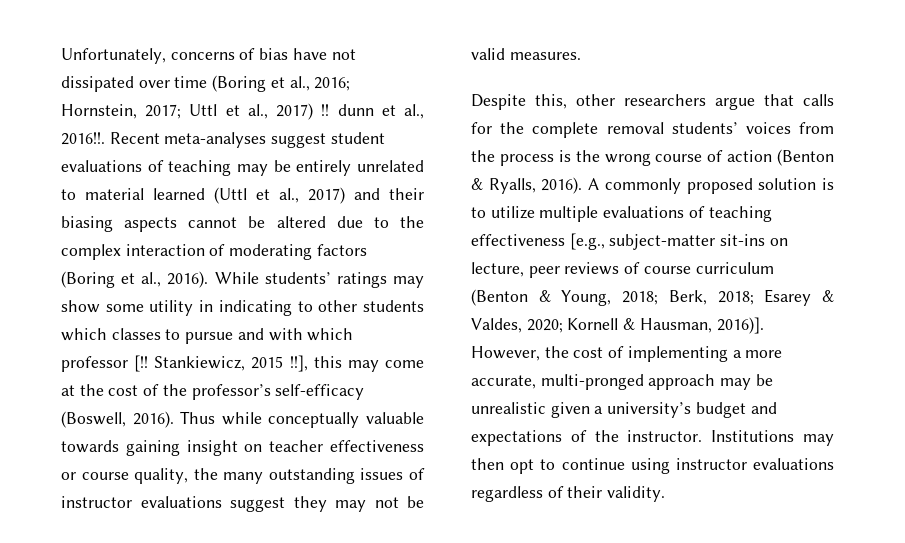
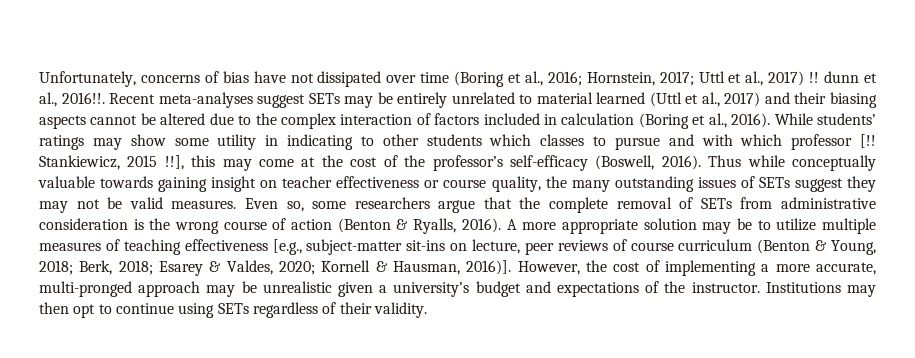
- Recent meta-analyses suggest student evaluations of teaching may be entirely unrelated to material learned (Uttl et al., 2017) and their biasing aspects cannot be altered due to the complex interaction of moderating factors (Boring et al., 2016).
+ Recent meta-analyses suggest SETs may be entirely unrelated to material learned (Uttl et al., 2017) and their biasing aspects cannot be altered due to the complex interaction of factors included in calculation (Boring et al., 2016).
- Thus while conceptually valuable towards gaining insight on teacher effectiveness or course quality, the many outstanding issues of instructor evaluations suggest they may not be valid measures.
- Despite this, other researchers argue that calls for the complete removal students’ voices from the process is the wrong course of action (Benton & Ryalls, 2016).
+ Thus while conceptually valuable towards gaining insight on teacher effectiveness or course quality, the many outstanding issues of SETs suggest they may not be valid measures. Even so, some researchers argue that the complete removal of SETs from administrative consideration is the wrong course of action (Benton & Ryalls, 2016).
- A commonly proposed solution is to utilize multiple evaluations of teaching effectiveness [e.g., subject-matter sit-ins on lecture, peer reviews of course curriculum (Benton & Young, 2018; Berk, 2018; Esarey & Valdes, 2020; Kornell & Hausman, 2016)].
+ A more appropriate solution may be to utilize multiple measures of teaching effectiveness [e.g., subject-matter sit-ins on lecture, peer reviews of course curriculum (Benton & Young, 2018; Berk, 2018; Esarey & Valdes, 2020; Kornell & Hausman, 2016)].
- Institutions may then opt to continue using instructor evaluations regardless of their validity.
+ Institutions may then opt to continue using SETs regardless of their validity.

